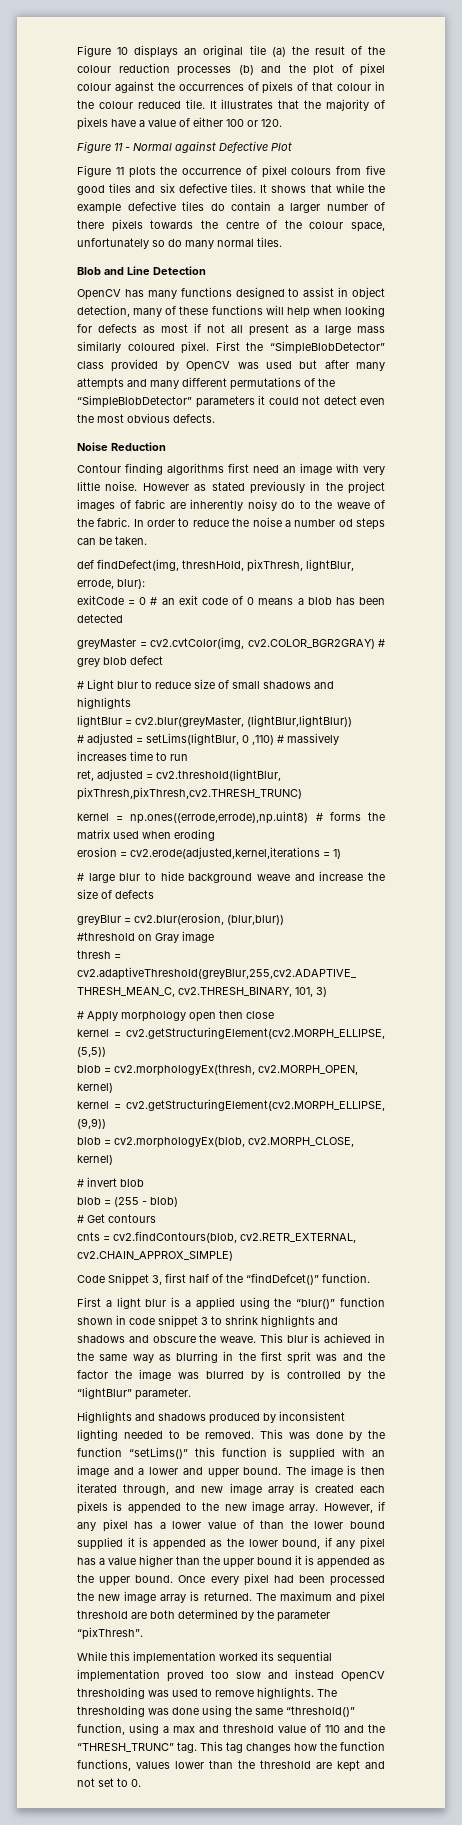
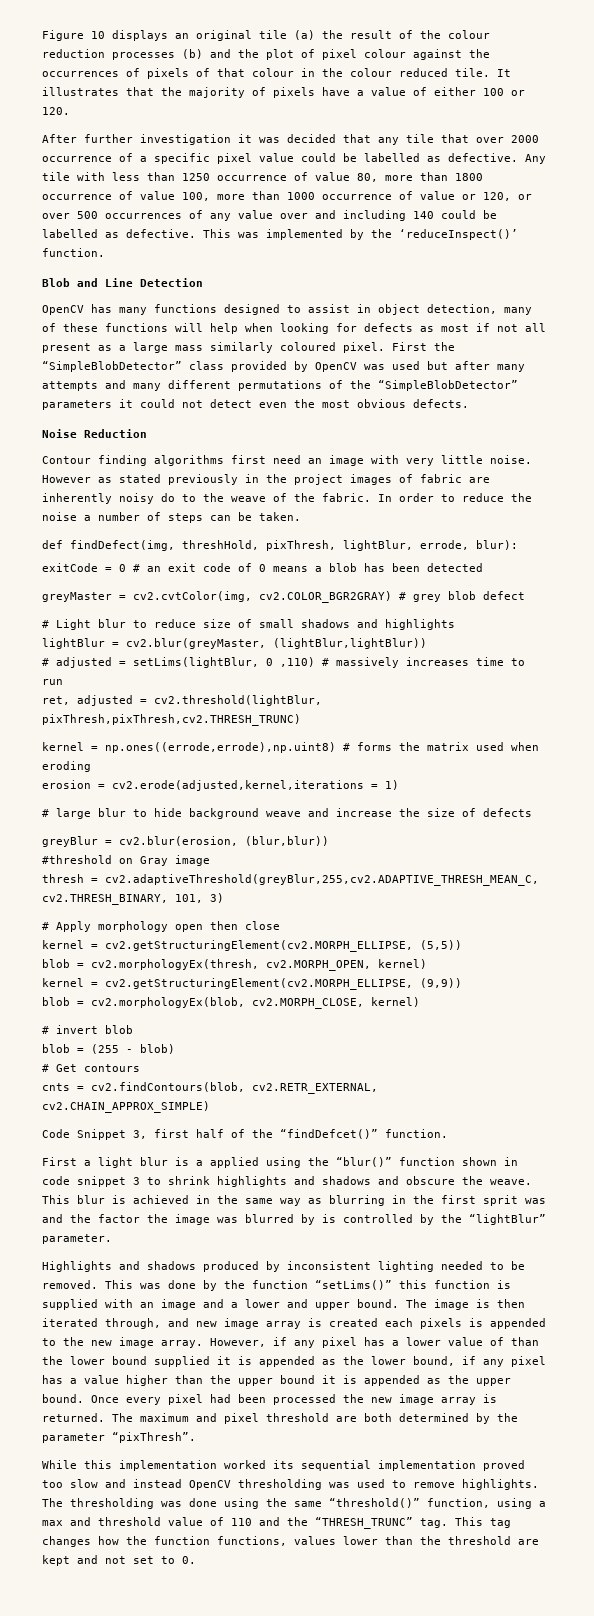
- Figure 11 - Normal against Defective Plot
- Figure 11 plots the occurrence of pixel colours from five good tiles and six defective tiles. It shows that while the example defective tiles do contain a larger number of there pixels towards the centre of the colour space, unfortunately so do many normal tiles.
+ After further investigation it was decided that any tile that over 2000 occurrence of a specific pixel value could be labelled as defective. Any tile with less than 1250 occurrence of value 80, more than 1800 occurrence of value 100, more than 1000 occurrence of value or 120, or over 500 occurrences of any value over and including 140 could be labelled as defective. This was implemented by the ‘reduceInspect()’ function.
- In order to reduce the noise a number od steps can be taken.
+ In order to reduce the noise a number of steps can be taken.

